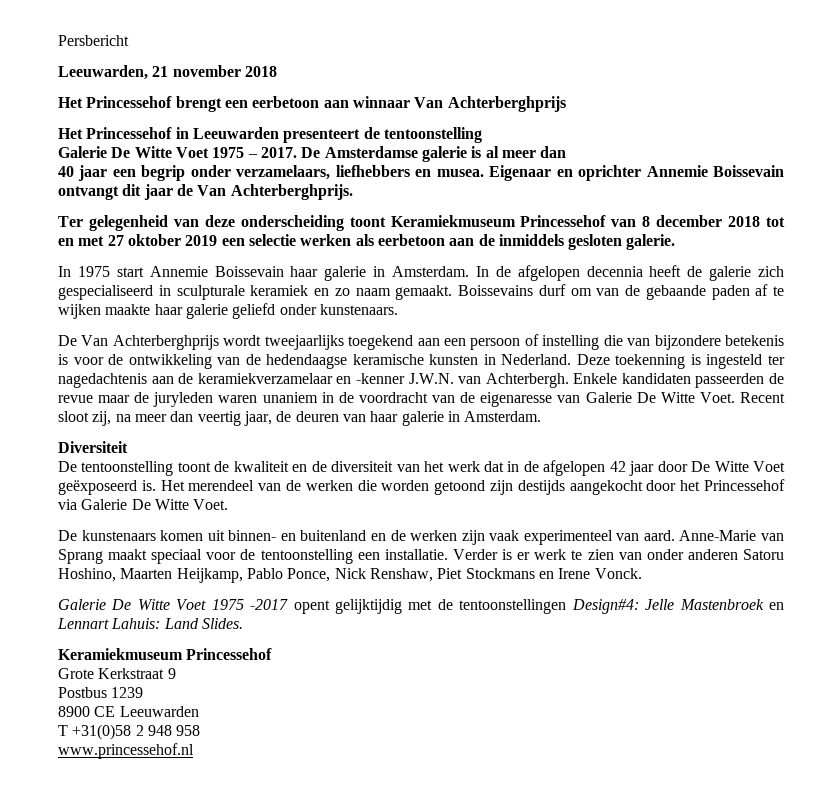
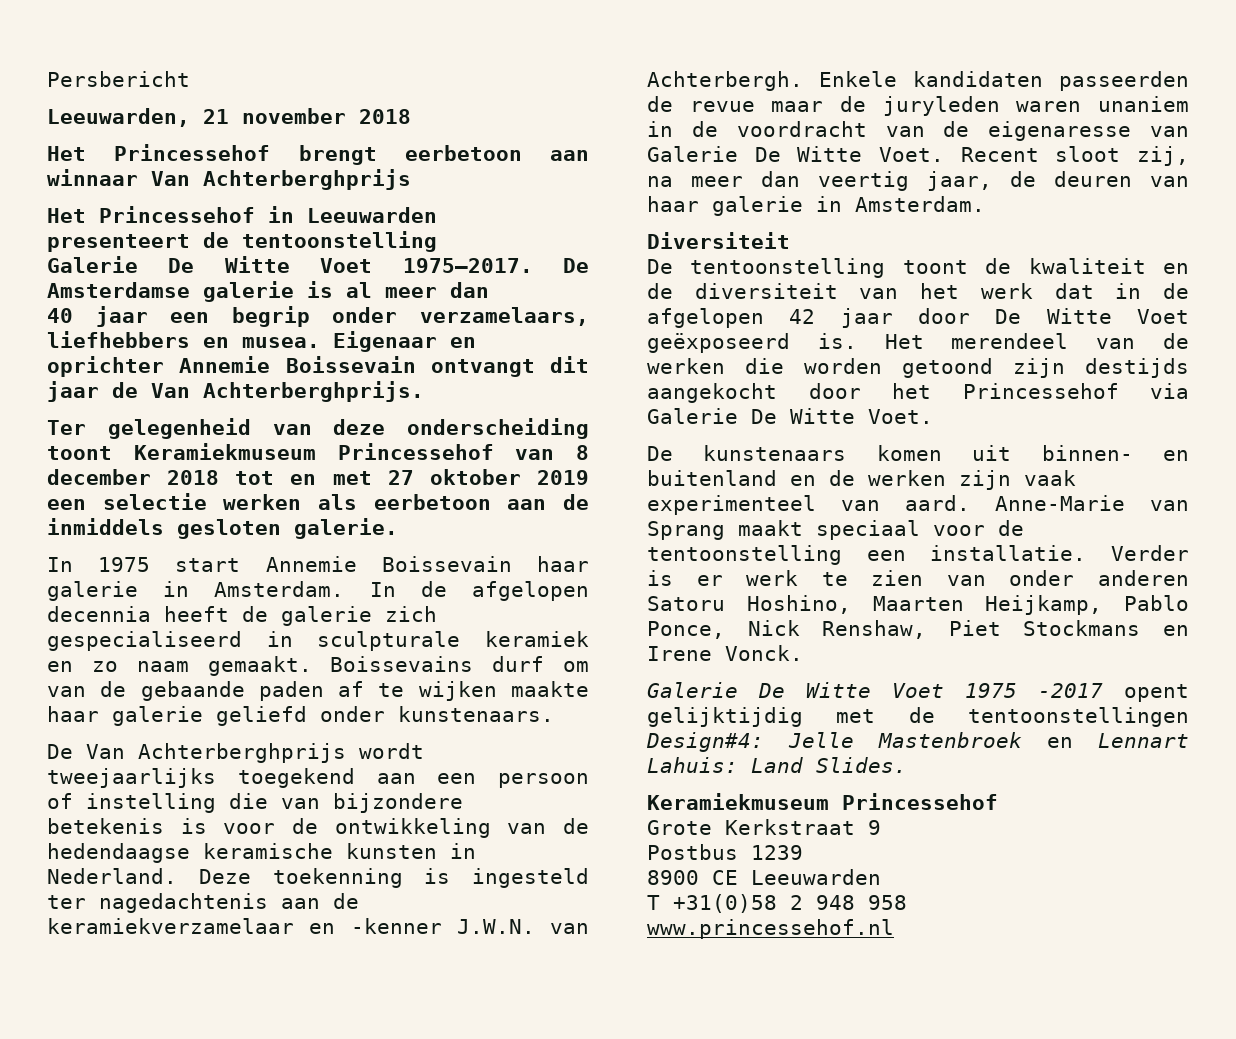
- Het Princessehof brengt een eerbetoon aan winnaar Van Achterberghprijs
+ Het Princessehof brengt eerbetoon aan winnaar Van Achterberghprijs
- Galerie De Witte Voet 1975 – 2017.
+ Galerie De Witte Voet 1975–2017.

